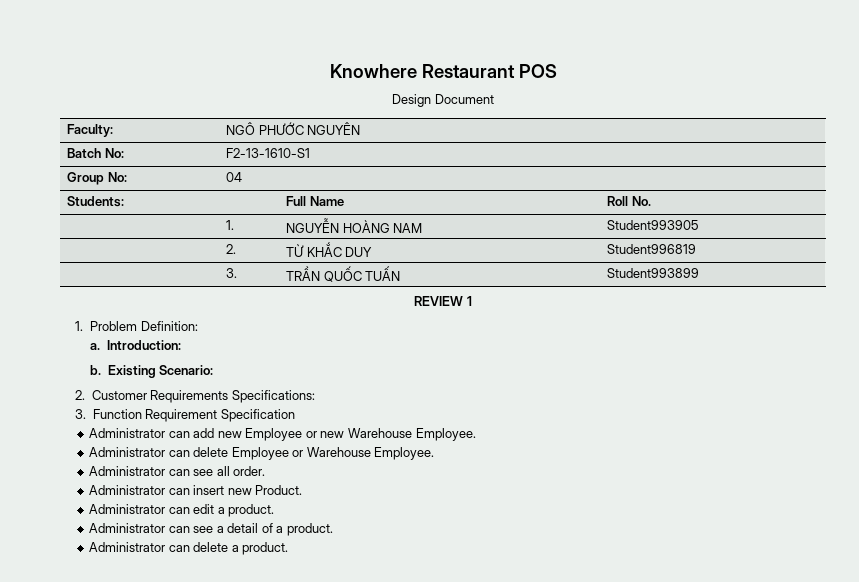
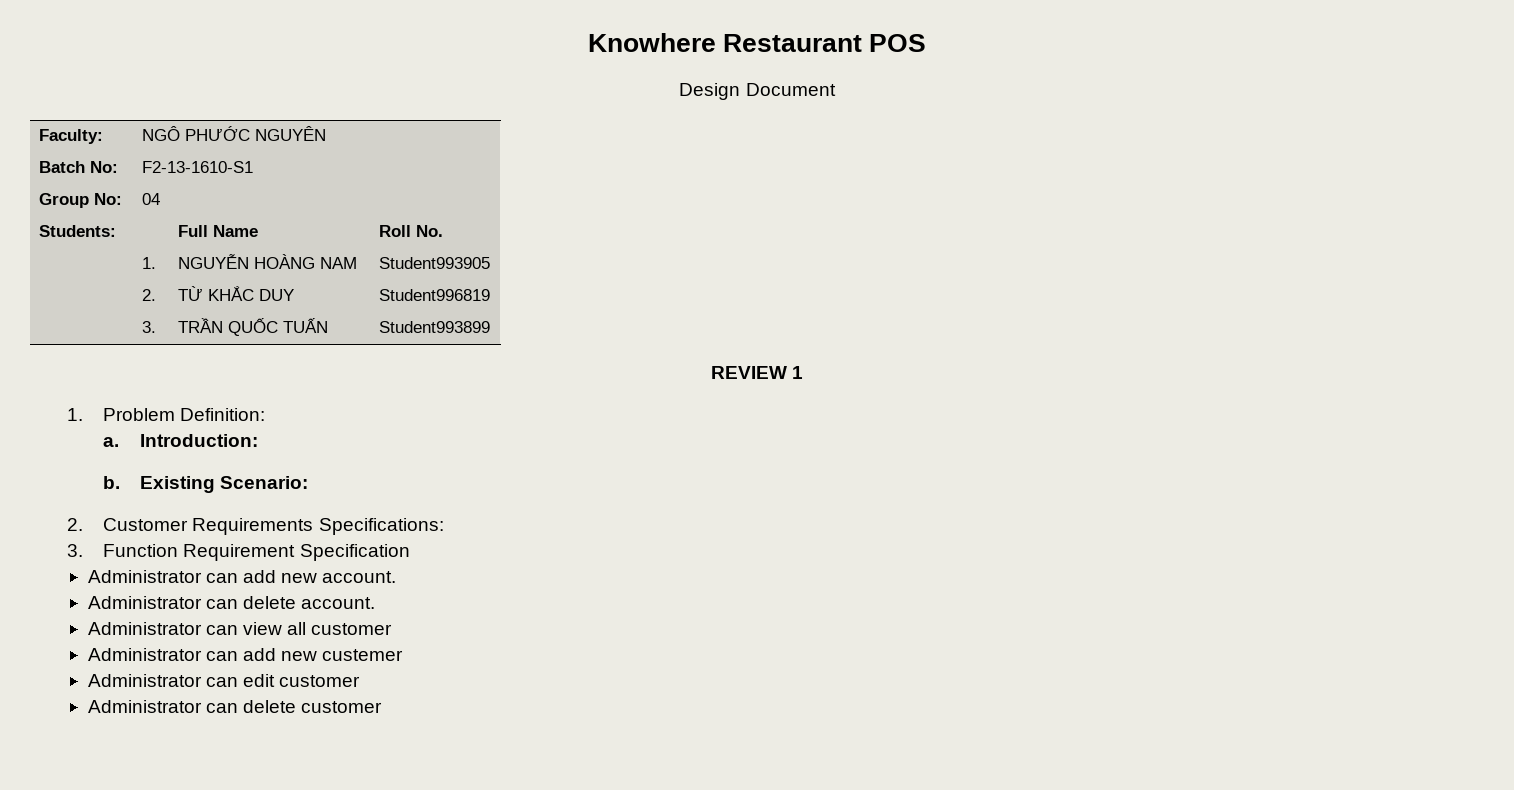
- Administrator can add new Employee or new Warehouse Employee.
- Administrator can delete Employee or Warehouse Employee.
- Administrator can see all order.
- Administrator can insert new Product.
+ Administrator can add new account.
+ Administrator can delete account.
+ Administrator can view all customer
+ Administrator can add new custemer
- Administrator can edit a product.
- Administrator can see a detail of a product.
- Administrator can delete a product.
+ Administrator can edit customer
+ Administrator can delete customer

